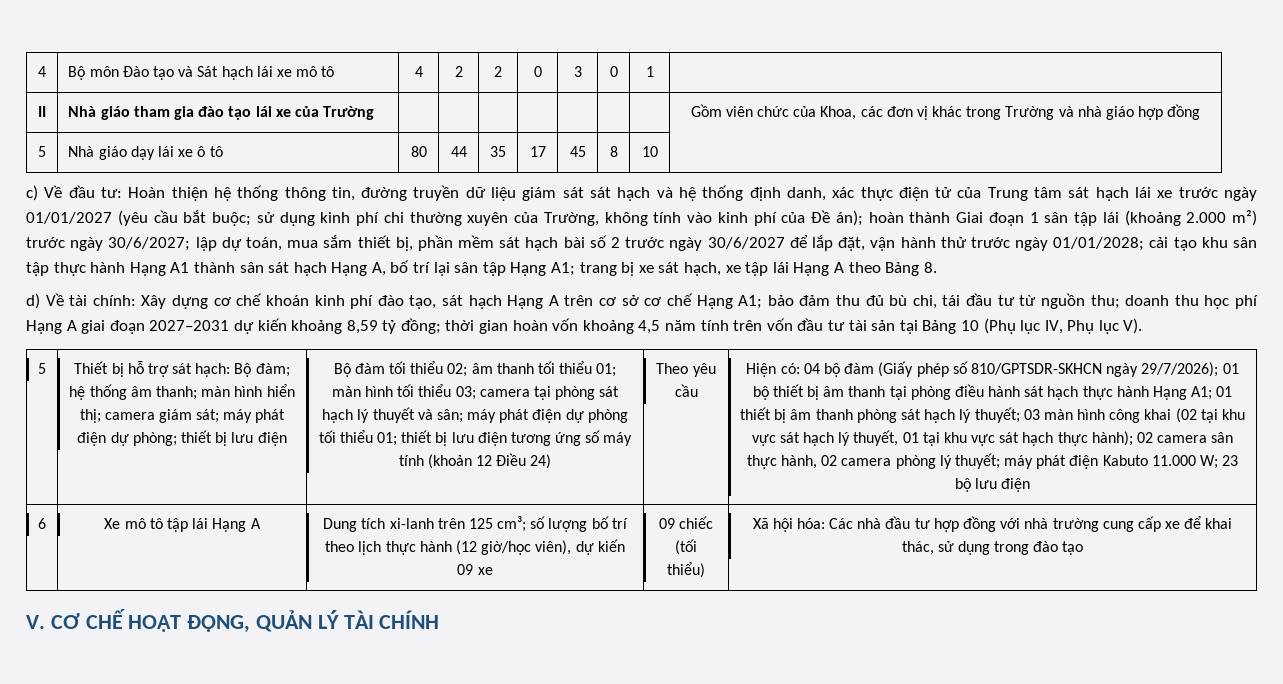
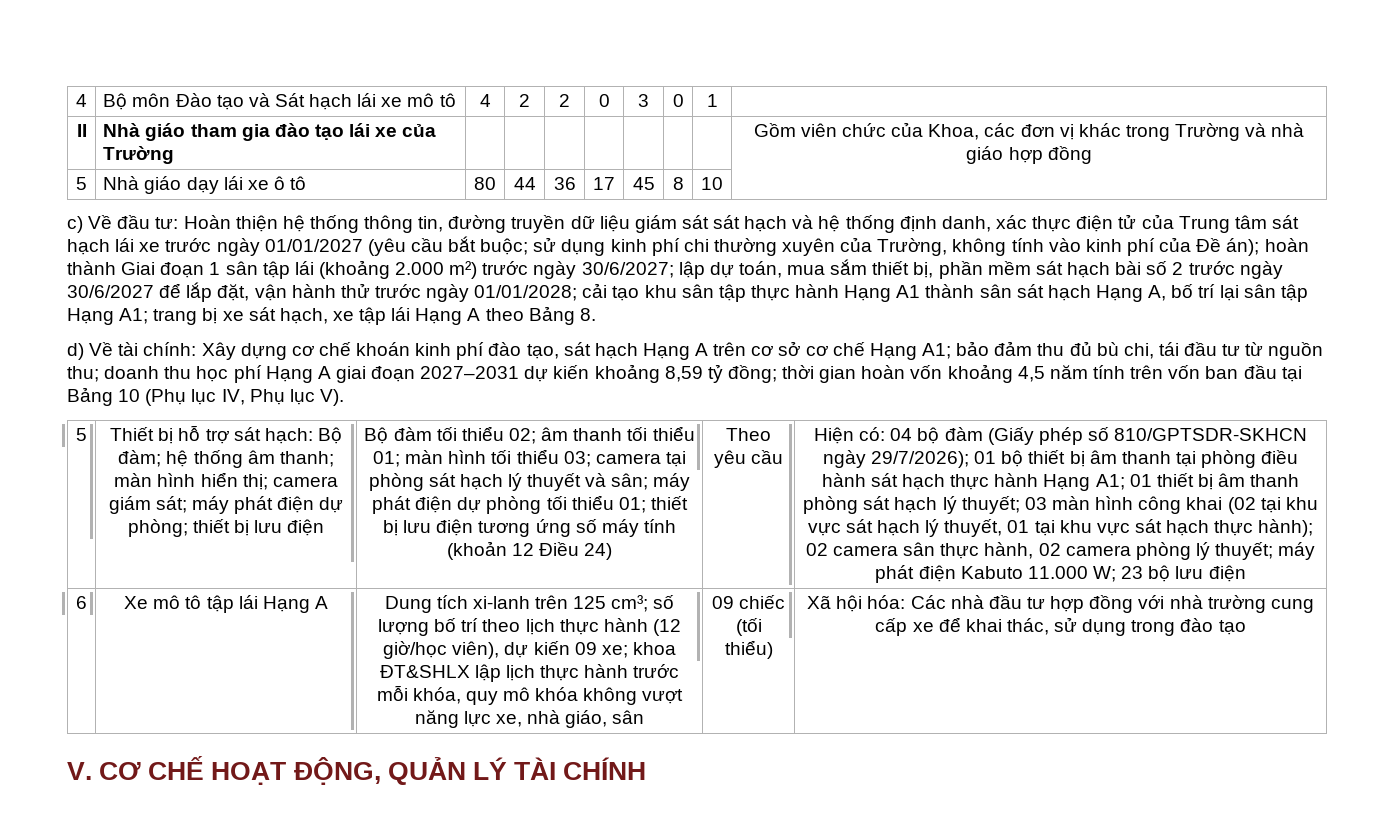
- 5 | Nhà giáo dạy lái xe ô tô | 80 | 44 | 35 | 17 | 45 | 8 | 10 |
+ 5 | Nhà giáo dạy lái xe ô tô | 80 | 44 | 36 | 17 | 45 | 8 | 10 |
- thời gian hoàn vốn khoảng 4,5 năm tính trên vốn đầu tư tài sản tại Bảng 10 (Phụ lục IV, Phụ lục V).
+ thời gian hoàn vốn khoảng 4,5 năm tính trên vốn ban đầu tại Bảng 10 (Phụ lục IV, Phụ lục V).
- Dung tích xi-lanh trên 125 cm³; số lượng bố trí theo lịch thực hành (12 giờ/học viên), dự kiến 09 xe
+ Dung tích xi-lanh trên 125 cm³; số lượng bố trí theo lịch thực hành (12 giờ/học viên), dự kiến 09 xe; khoa ĐT&SHLX lập lịch thực hành trước mỗi khóa, quy mô khóa không vượt năng lực xe, nhà giáo, sân

